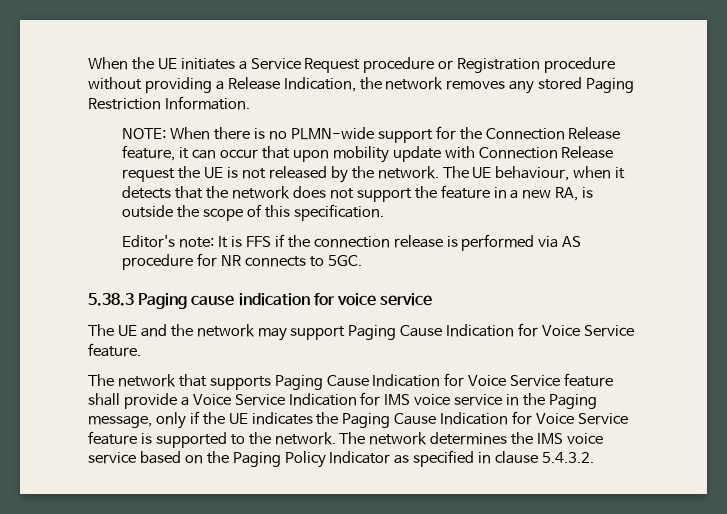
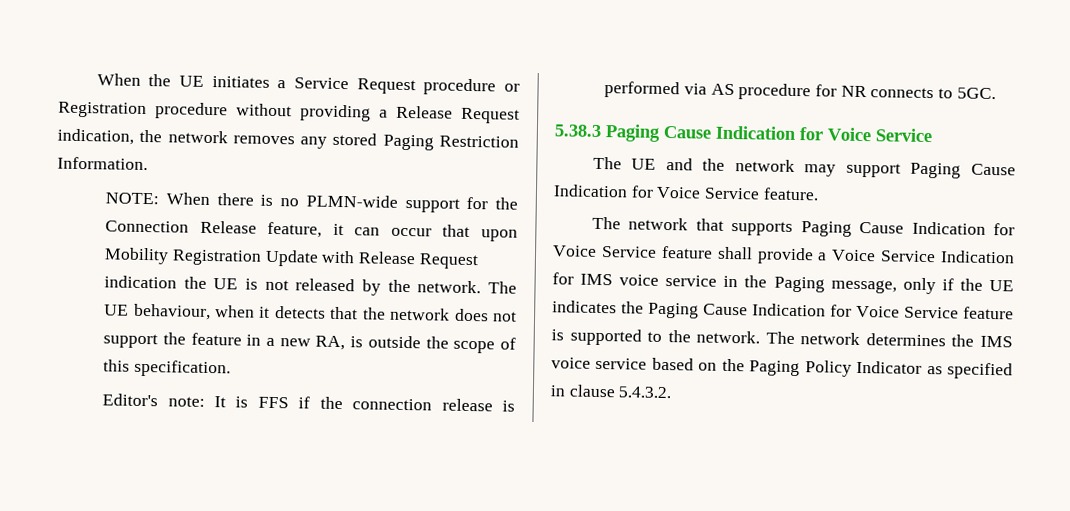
- When the UE initiates a Service Request procedure or Registration procedure without providing a Release Indication, the network removes any stored Paging Restriction Information.
+ When the UE initiates a Service Request procedure or Registration procedure without providing a Release Request indication, the network removes any stored Paging Restriction Information.
- NOTE: When there is no PLMN-wide support for the Connection Release feature, it can occur that upon mobility update with Connection Release request the UE is not released by the network.
+ NOTE: When there is no PLMN-wide support for the Connection Release feature, it can occur that upon Mobility Registration Update with Release Request indication the UE is not released by the network.
- 5.38.3 Paging cause indication for voice service
+ 5.38.3 Paging Cause Indication for Voice Service

